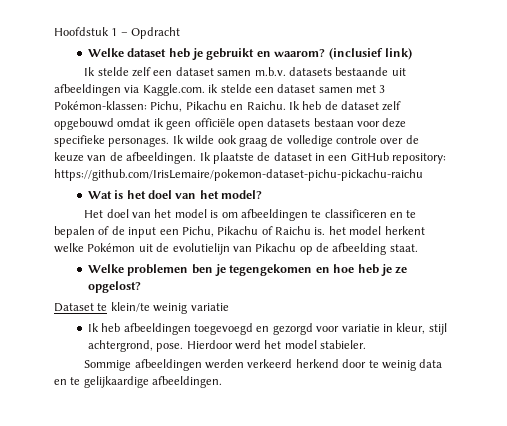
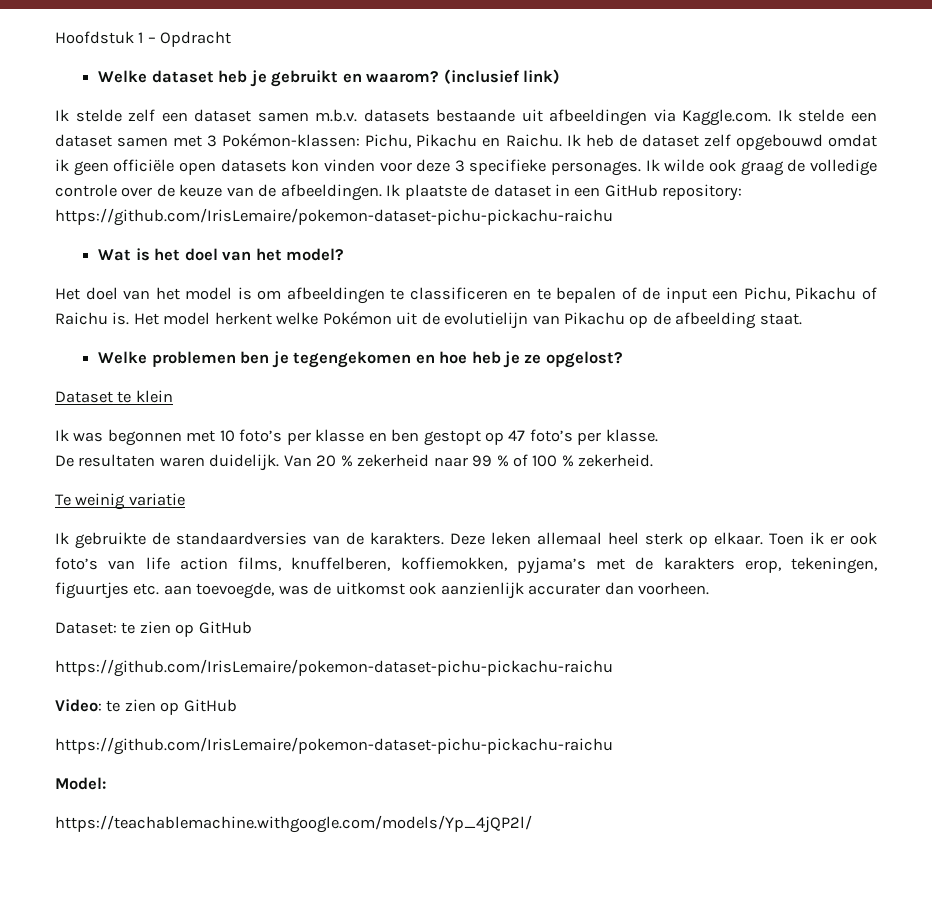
- Ik stelde zelf een dataset samen m.b.v. datasets bestaande uit afbeeldingen via Kaggle.com. ik stelde een dataset samen met 3 Pokémon-klassen: Pichu, Pikachu en Raichu.
+ Ik stelde zelf een dataset samen m.b.v. datasets bestaande uit afbeeldingen via Kaggle.com. Ik stelde een dataset samen met 3 Pokémon-klassen: Pichu, Pikachu en Raichu.
- Ik heb de dataset zelf opgebouwd omdat ik geen officiële open datasets bestaan voor deze specifieke personages.
+ Ik heb de dataset zelf opgebouwd omdat ik geen officiële open datasets kon vinden voor deze 3 specifieke personages.
- Het doel van het model is om afbeeldingen te classificeren en te bepalen of de input een Pichu, Pikachu of Raichu is. het model herkent welke Pokémon uit de evolutielijn van Pikachu op de afbeelding staat.
+ Het doel van het model is om afbeeldingen te classificeren en te bepalen of de input een Pichu, Pikachu of Raichu is. Het model herkent welke Pokémon uit de evolutielijn van Pikachu op de afbeelding staat.
- Dataset te klein/te weinig variatie
- Ik heb afbeeldingen toegevoegd en gezorgd voor variatie in kleur, stijl achtergrond, pose. Hierdoor werd het model stabieler.
- Sommige afbeeldingen werden verkeerd herkend door te weinig data en te gelijkaardige afbeeldingen.
+ Dataset te klein
+ Ik was begonnen met 10 foto’s per klasse en ben gestopt op 47 foto’s per klasse.
+ De resultaten waren duidelijk. Van 20 % zekerheid naar 99 % of 100 % zekerheid.
+ Te weinig variatie
+ Ik gebruikte de standaardversies van de karakters. Deze leken allemaal heel sterk op elkaar. Toen ik er ook foto’s van life action films, knuffelberen, koffiemokken, pyjama’s met de karakters erop, tekeningen, figuurtjes etc. aan toevoegde, was de uitkomst ook aanzienlijk accurater dan voorheen.
+ Dataset: te zien op GitHub
+ https://github.com/IrisLemaire/pokemon-dataset-pichu-pickachu-raichu
+ Video: te zien op GitHub
+ https://github.com/IrisLemaire/pokemon-dataset-pichu-pickachu-raichu
+ Model:
+ https://teachablemachine.withgoogle.com/models/Yp_4jQP2l/

